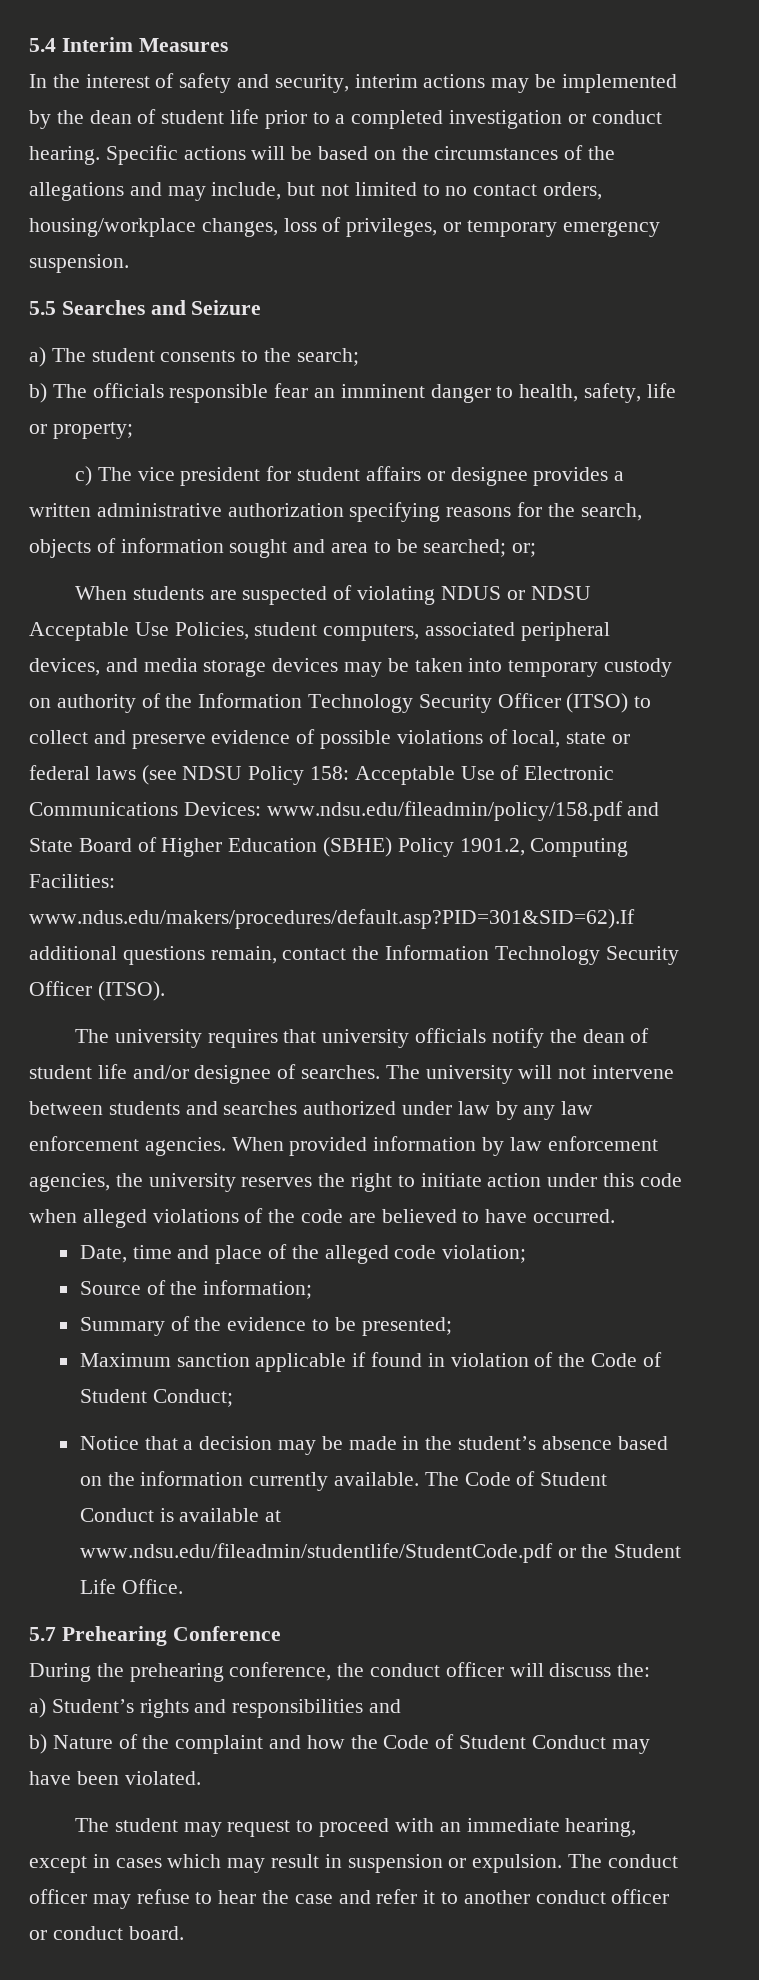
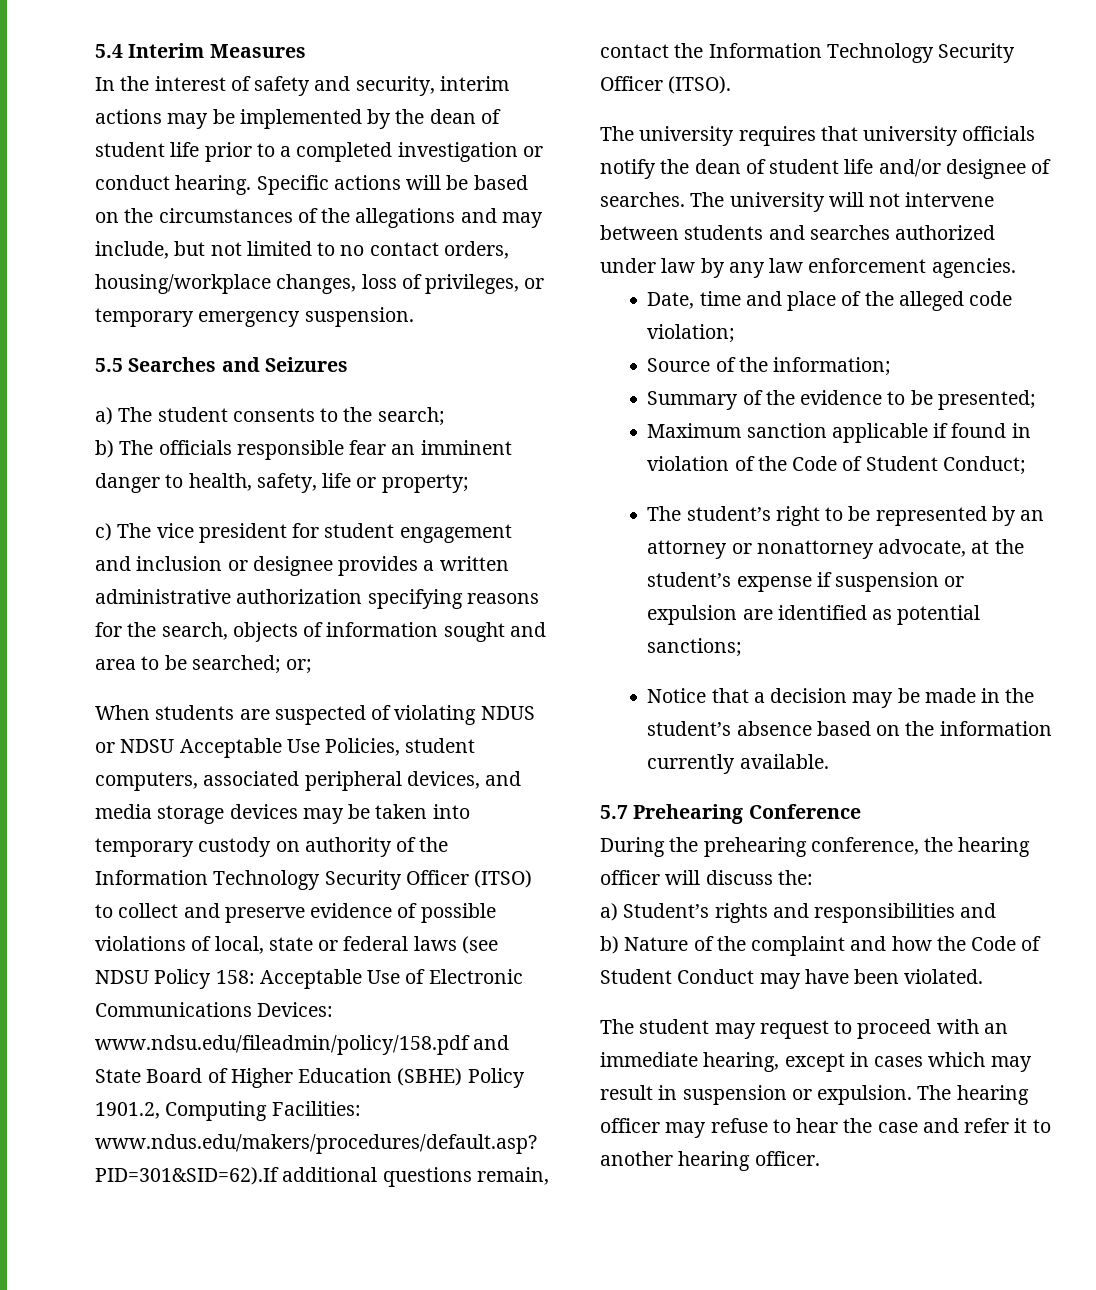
- 5.5 Searches and Seizure
+ 5.5 Searches and Seizures
- c) The vice president for student affairs or designee provides a written administrative authorization specifying reasons for the search, objects of information sought and area to be searched; or;
+ c) The vice president for student engagement and inclusion or designee provides a written administrative authorization specifying reasons for the search, objects of information sought and area to be searched; or;
- When provided information by law enforcement agencies, the university reserves the right to initiate action under this code when alleged violations of the code are believed to have occurred.
+ The student’s right to be represented by an attorney or nonattorney advocate, at the student’s expense if suspension or expulsion are identified as potential sanctions;
- The Code of Student Conduct is available at www.ndsu.edu/fileadmin/studentlife/StudentCode.pdf or the Student Life Office.
- During the prehearing conference, the conduct officer will discuss the:
+ During the prehearing conference, the hearing officer will discuss the:
- The conduct officer may refuse to hear the case and refer it to another conduct officer or conduct board.
+ The hearing officer may refuse to hear the case and refer it to another hearing officer.

